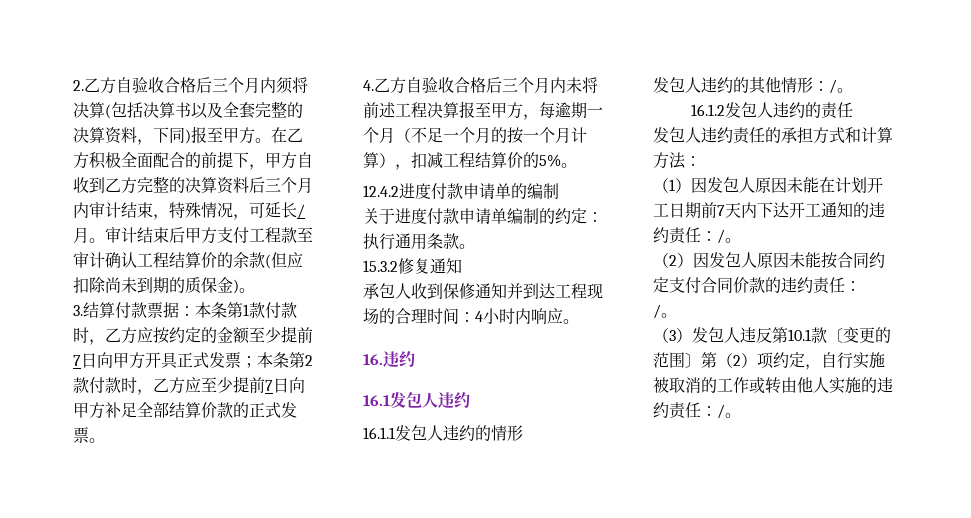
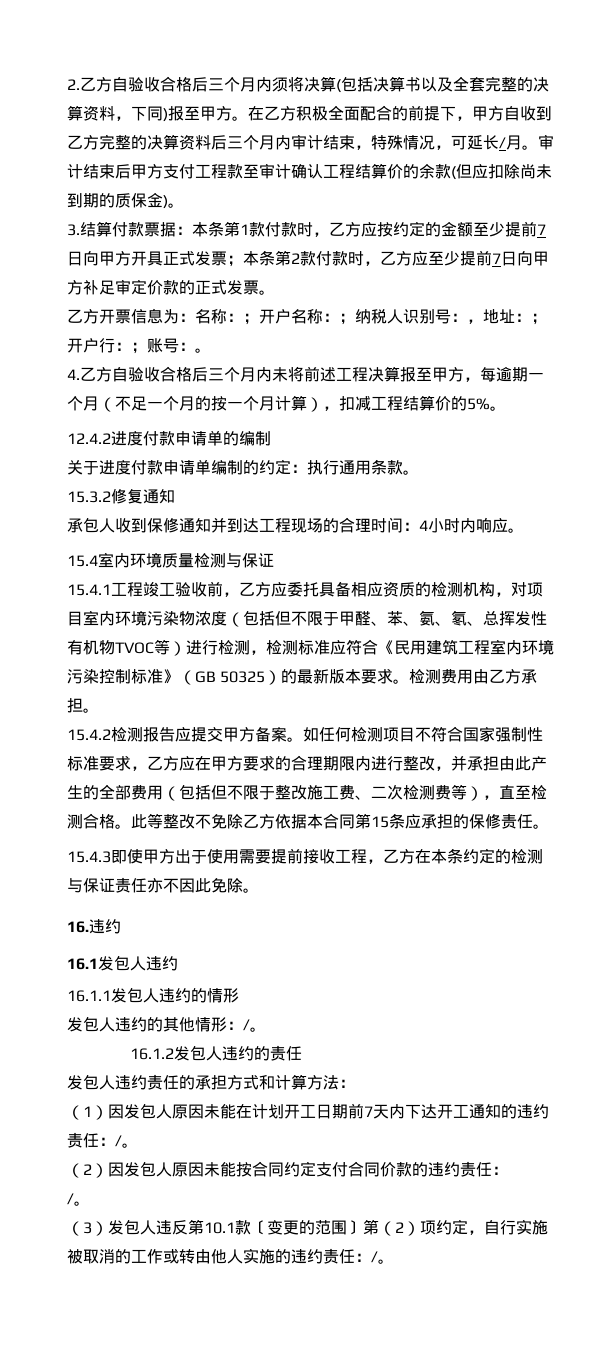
- 3.结算付款票据：本条第1款付款时，乙方应按约定的金额至少提前7日向甲方开具正式发票；本条第2款付款时，乙方应至少提前7日向甲方补足全部结算价款的正式发票。
+ 3.结算付款票据：本条第1款付款时，乙方应按约定的金额至少提前7日向甲方开具正式发票；本条第2款付款时，乙方应至少提前7日向甲方补足审定价款的正式发票。
+ 乙方开票信息为：名称：；开户名称：；纳税人识别号：，地址：；开户行：；账号：。
+ 15.4室内环境质量检测与保证
+ 15.4.1工程竣工验收前，乙方应委托具备相应资质的检测机构，对项目室内环境污染物浓度（包括但不限于甲醛、苯、氨、氡、总挥发性有机物TVOC等）进行检测，检测标准应符合《民用建筑工程室内环境污染控制标准》（GB 50325）的最新版本要求。检测费用由乙方承担。
+ 15.4.2检测报告应提交甲方备案。如任何检测项目不符合国家强制性标准要求，乙方应在甲方要求的合理期限内进行整改，并承担由此产生的全部费用（包括但不限于整改施工费、二次检测费等），直至检测合格。此等整改不免除乙方依据本合同第15条应承担的保修责任。
+ 15.4.3即使甲方出于使用需要提前接收工程，乙方在本条约定的检测与保证责任亦不因此免除。

